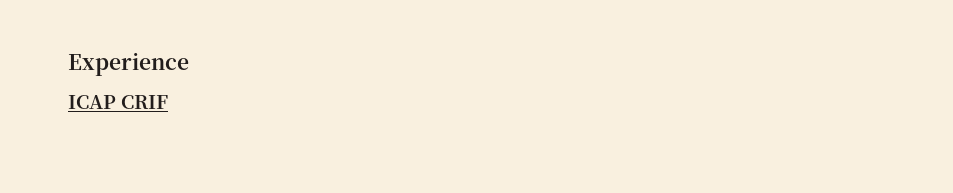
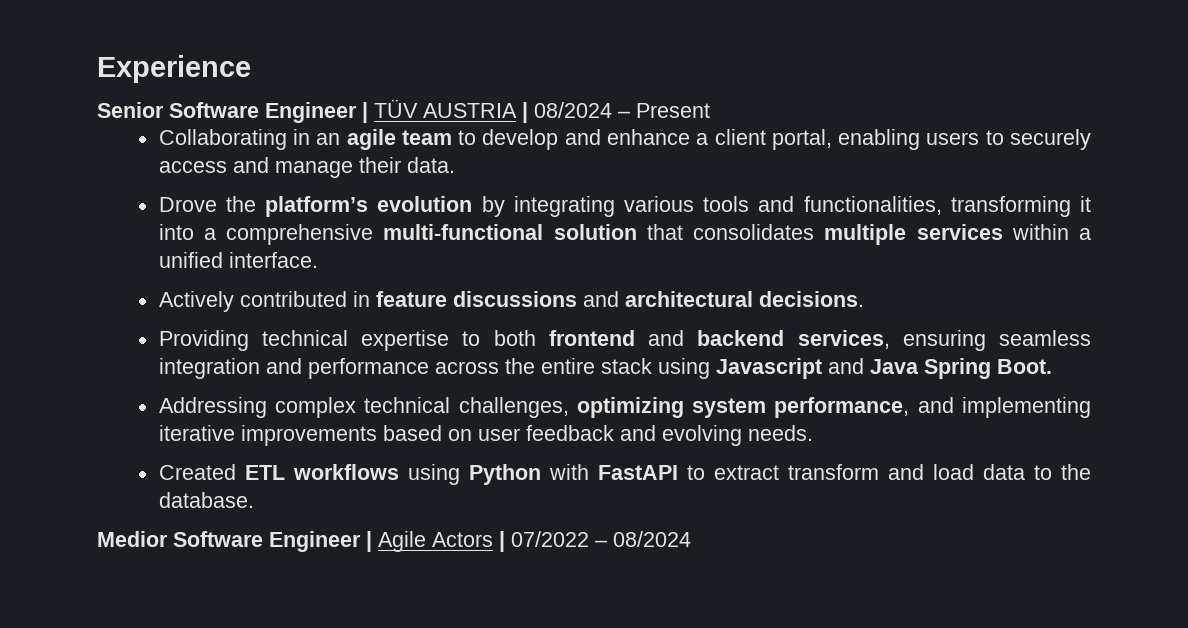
- ICAP CRIF
+ Senior Software Engineer | TÜV AUSTRIA | 08/2024 – Present
+ Collaborating in an agile team to develop and enhance a client portal, enabling users to securely access and manage their data.
+ Drove the platform’s evolution by integrating various tools and functionalities, transforming it into a comprehensive multi-functional solution that consolidates multiple services within a unified interface.
+ Actively contributed in feature discussions and architectural decisions.
+ Providing technical expertise to both frontend and backend services, ensuring seamless integration and performance across the entire stack using Javascript and Java Spring Boot.
+ Addressing complex technical challenges, optimizing system performance, and implementing iterative improvements based on user feedback and evolving needs.
+ Created ETL workflows using Python with FastAPI to extract transform and load data to the database.
+ Medior Software Engineer | Agile Actors | 07/2022 – 08/2024

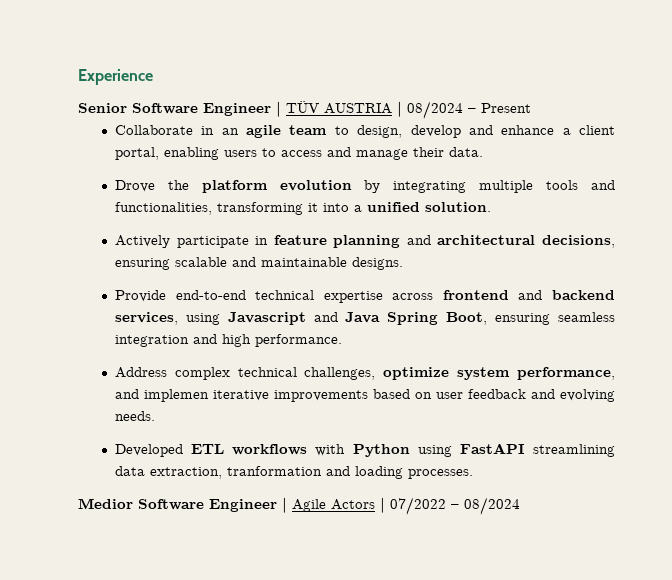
- Collaborating in an agile team to develop and enhance a client portal, enabling users to securely access and manage their data.
+ Collaborate in an agile team to design, develop and enhance a client portal, enabling users to access and manage their data.
- Drove the platform’s evolution by integrating various tools and functionalities, transforming it into a comprehensive multi-functional solution that consolidates multiple services within a unified interface.
+ Drove the platform evolution by integrating multiple tools and functionalities, transforming it into a unified solution.
- Actively contributed in feature discussions and architectural decisions.
- Providing technical expertise to both frontend and backend services, ensuring seamless integration and performance across the entire stack using Javascript and Java Spring Boot.
- Addressing complex technical challenges, optimizing system performance, and implementing iterative improvements based on user feedback and evolving needs.
+ Actively participate in feature planning and architectural decisions, ensuring scalable and maintainable designs.
+ Provide end-to-end technical expertise across frontend and backend services, using Javascript and Java Spring Boot, ensuring seamless integration and high performance.
+ Address complex technical challenges, optimize system performance, and implemen iterative improvements based on user feedback and evolving needs.
- Created ETL workflows using Python with FastAPI to extract transform and load data to the database.
+ Developed ETL workflows with Python using FastAPI streamlining data extraction, tranformation and loading processes.

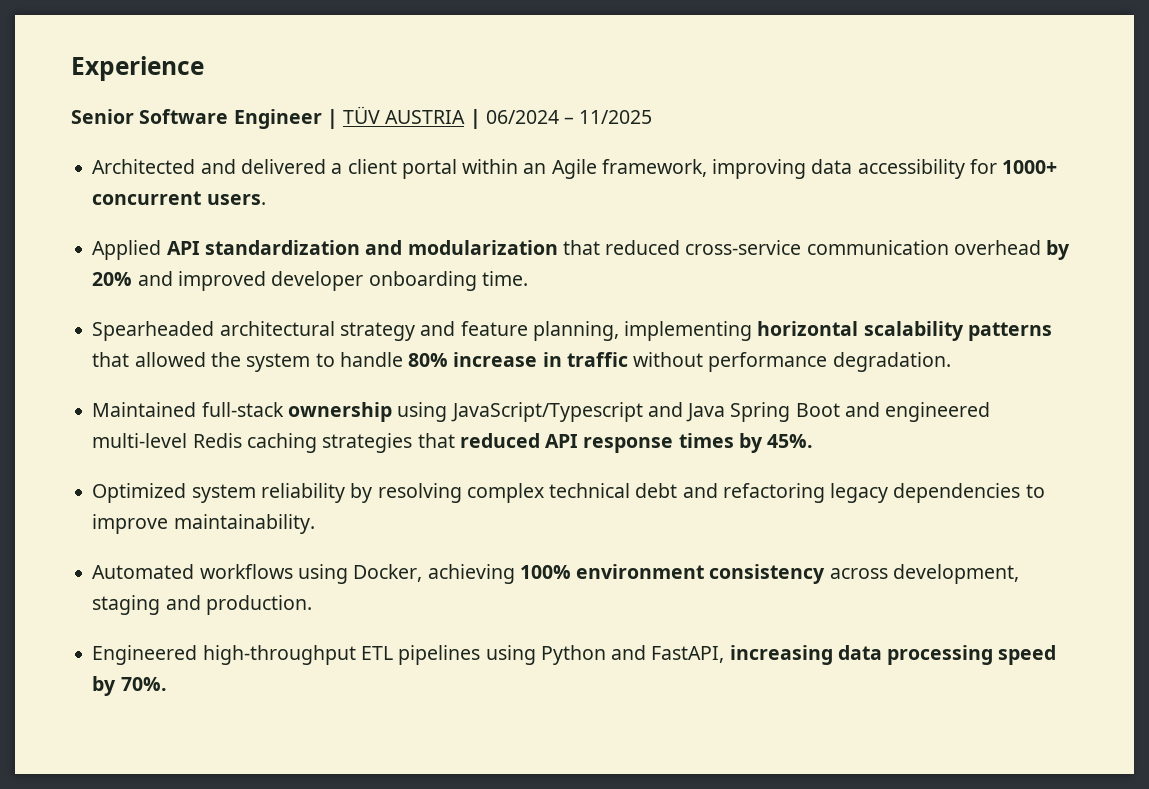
- Senior Software Engineer | TÜV AUSTRIA | 08/2024 – Present
- Collaborate in an agile team to design, develop and enhance a client portal, enabling users to access and manage their data.
- Drove the platform evolution by integrating multiple tools and functionalities, transforming it into a unified solution.
- Actively participate in feature planning and architectural decisions, ensuring scalable and maintainable designs.
- Provide end-to-end technical expertise across frontend and backend services, using Javascript and Java Spring Boot, ensuring seamless integration and high performance.
- Address complex technical challenges, optimize system performance, and implemen iterative improvements based on user feedback and evolving needs.
- Developed ETL workflows with Python using FastAPI streamlining data extraction, tranformation and loading processes.
- Medior Software Engineer | Agile Actors | 07/2022 – 08/2024
+ Senior Software Engineer | TÜV AUSTRIA | 06/2024 – 11/2025
+ Architected and delivered a client portal within an Agile framework, improving data accessibility for 1000+ concurrent users.
+ Applied API standardization and modularization that reduced cross-service communication overhead by 20% and improved developer onboarding time.
+ Spearheaded architectural strategy and feature planning, implementing horizontal scalability patterns that allowed the system to handle 80% increase in traffic without performance degradation.
+ Maintained full-stack ownership using JavaScript/Typescript and Java Spring Boot and engineered multi-level Redis caching strategies that reduced API response times by 45%.
+ Optimized system reliability by resolving complex technical debt and refactoring legacy dependencies to improve maintainability.
+ Automated workflows using Docker, achieving 100% environment consistency across development, staging and production.
+ Engineered high-throughput ETL pipelines using Python and FastAPI, increasing data processing speed by 70%.

